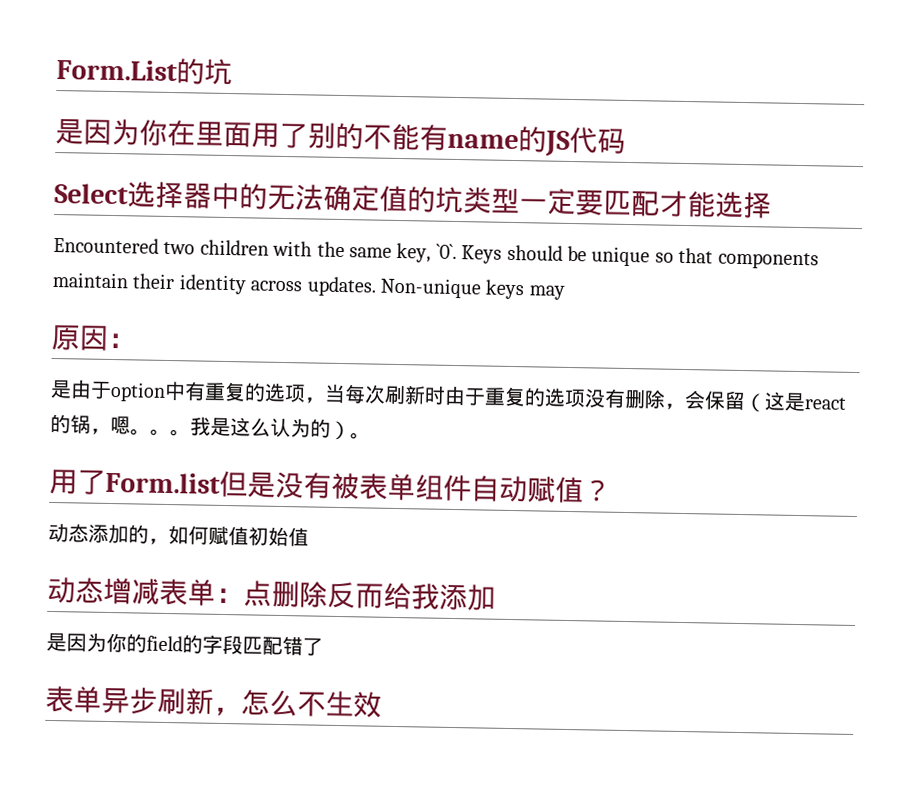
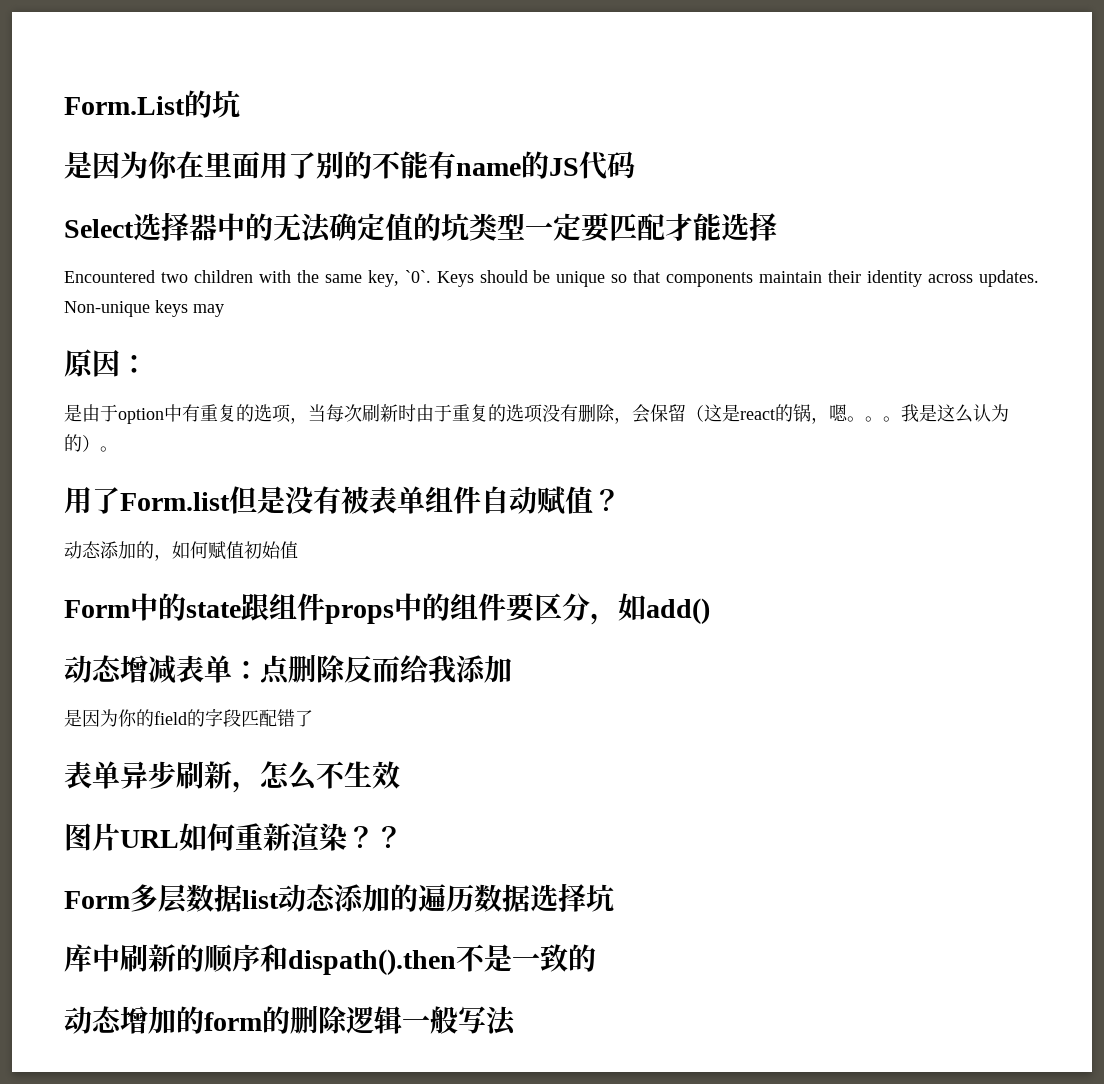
+ Form中的state跟组件props中的组件要区分，如add()
+ 图片URL如何重新渲染？？
+ Form多层数据list动态添加的遍历数据选择坑
+ 库中刷新的顺序和dispath().then不是一致的
+ 动态增加的form的删除逻辑一般写法

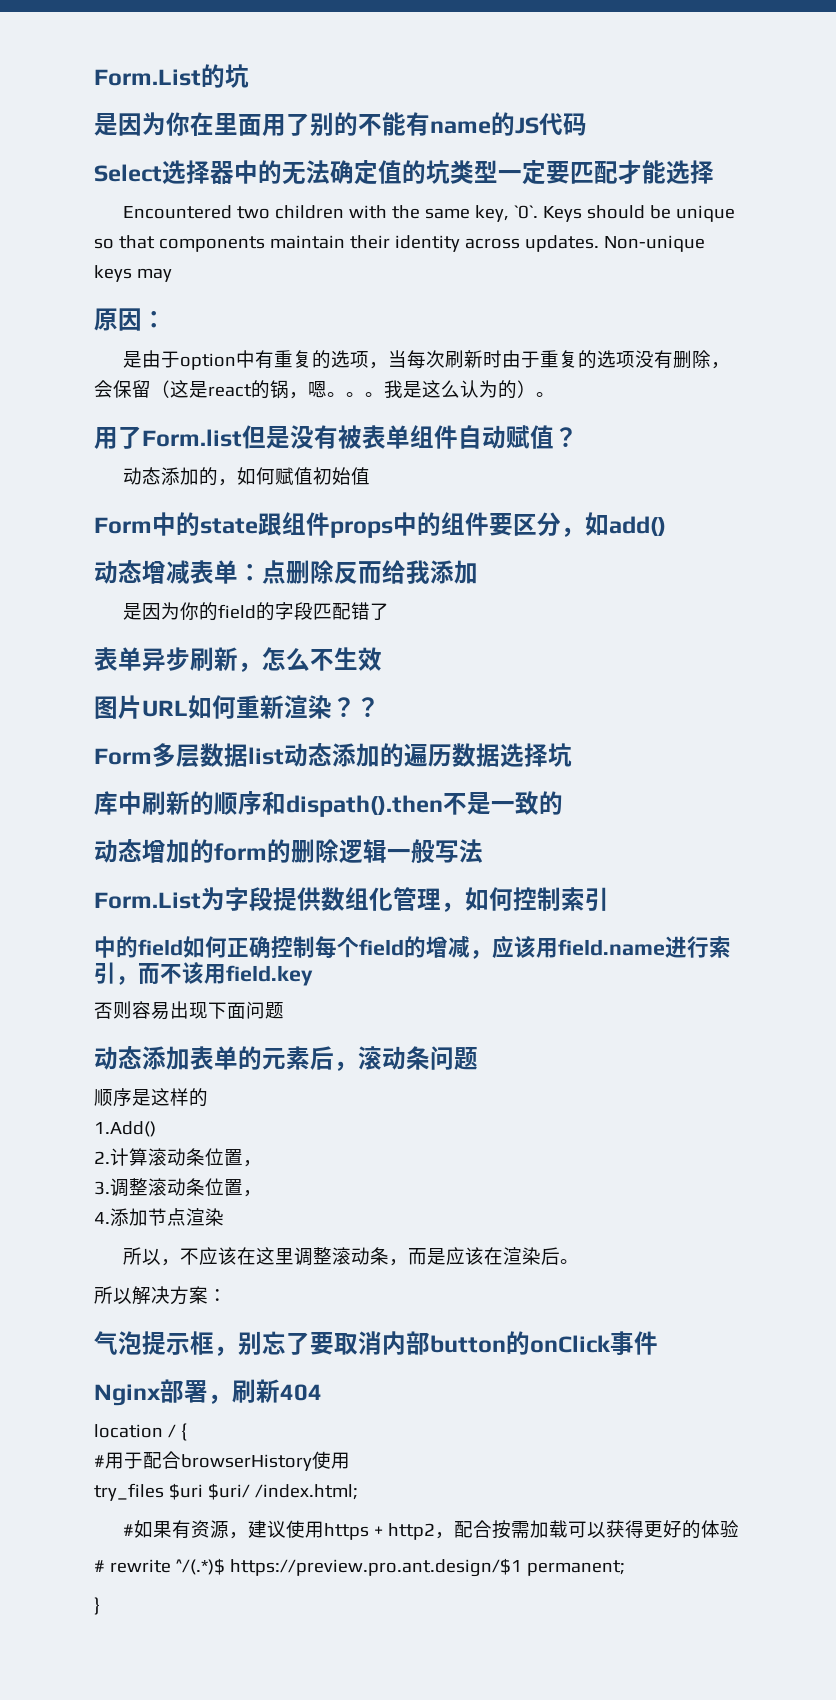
+ Form.List为字段提供数组化管理，如何控制索引
+ 中的field如何正确控制每个field的增减，应该用field.name进行索引，而不该用field.key
+ 否则容易出现下面问题
+ 动态添加表单的元素后，滚动条问题
+ 顺序是这样的
+ 1.Add()
+ 2.计算滚动条位置，
+ 3.调整滚动条位置，
+ 4.添加节点渲染
+ 所以，不应该在这里调整滚动条，而是应该在渲染后。
+ 所以解决方案：
+ 气泡提示框，别忘了要取消内部button的onClick事件
+ Nginx部署，刷新404
+ location / {
+ #用于配合browserHistory使用
+ try_files $uri $uri/ /index.html;
+ #如果有资源，建议使用https + http2，配合按需加载可以获得更好的体验
+ # rewrite ^/(.*)$ https://preview.pro.ant.design/$1 permanent;
+ }

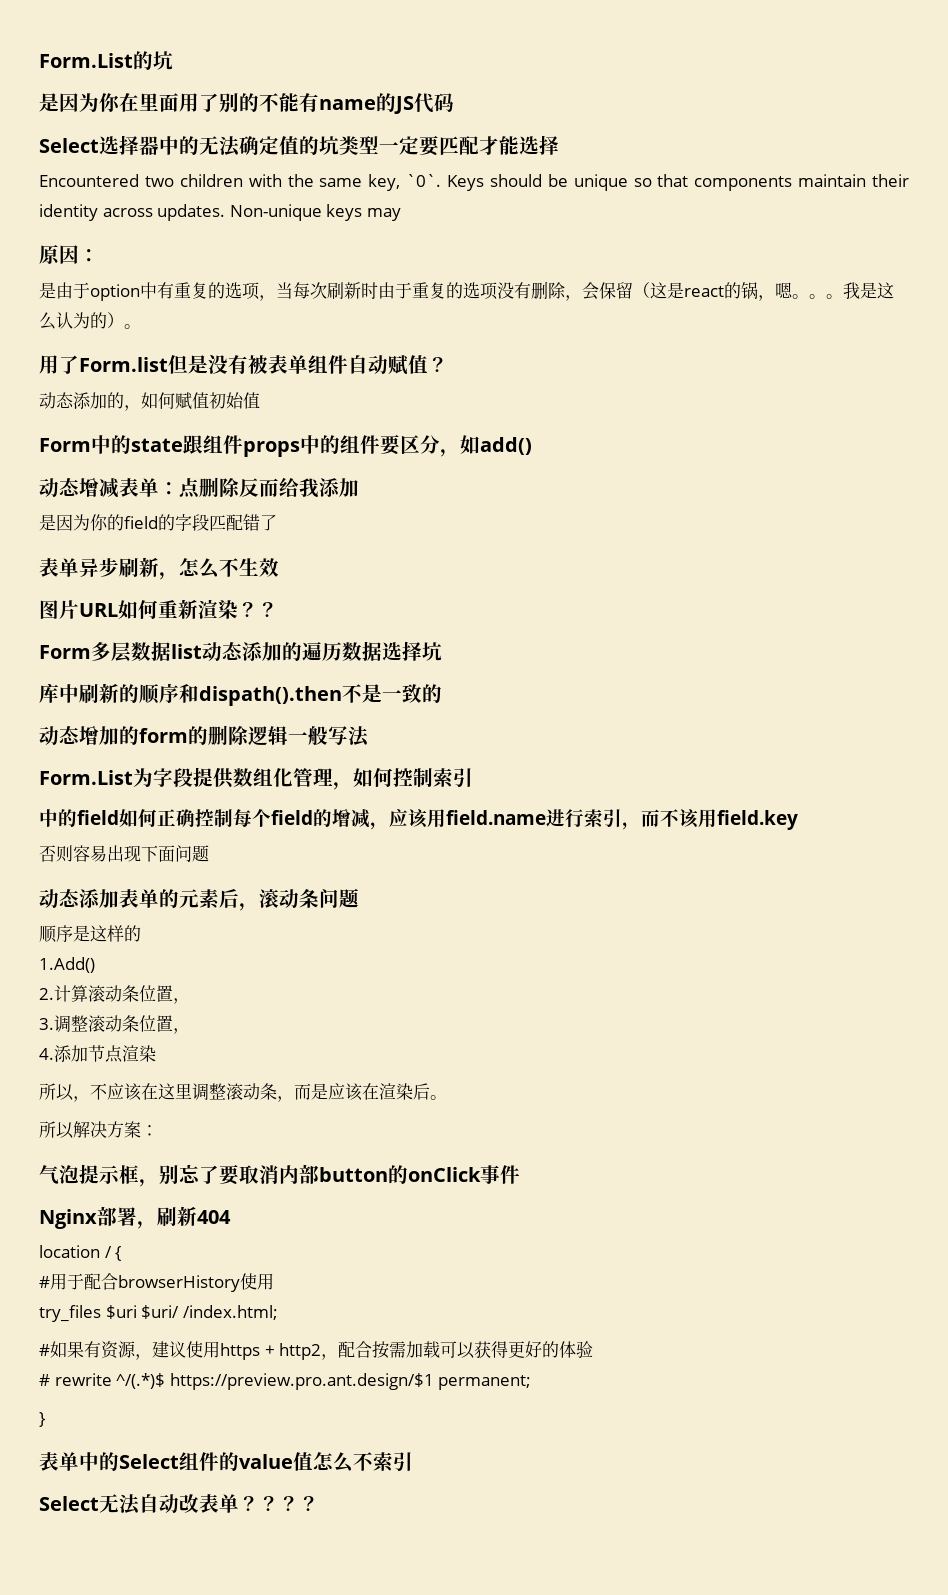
+ 表单中的Select组件的value值怎么不索引
+ Select无法自动改表单？？？？

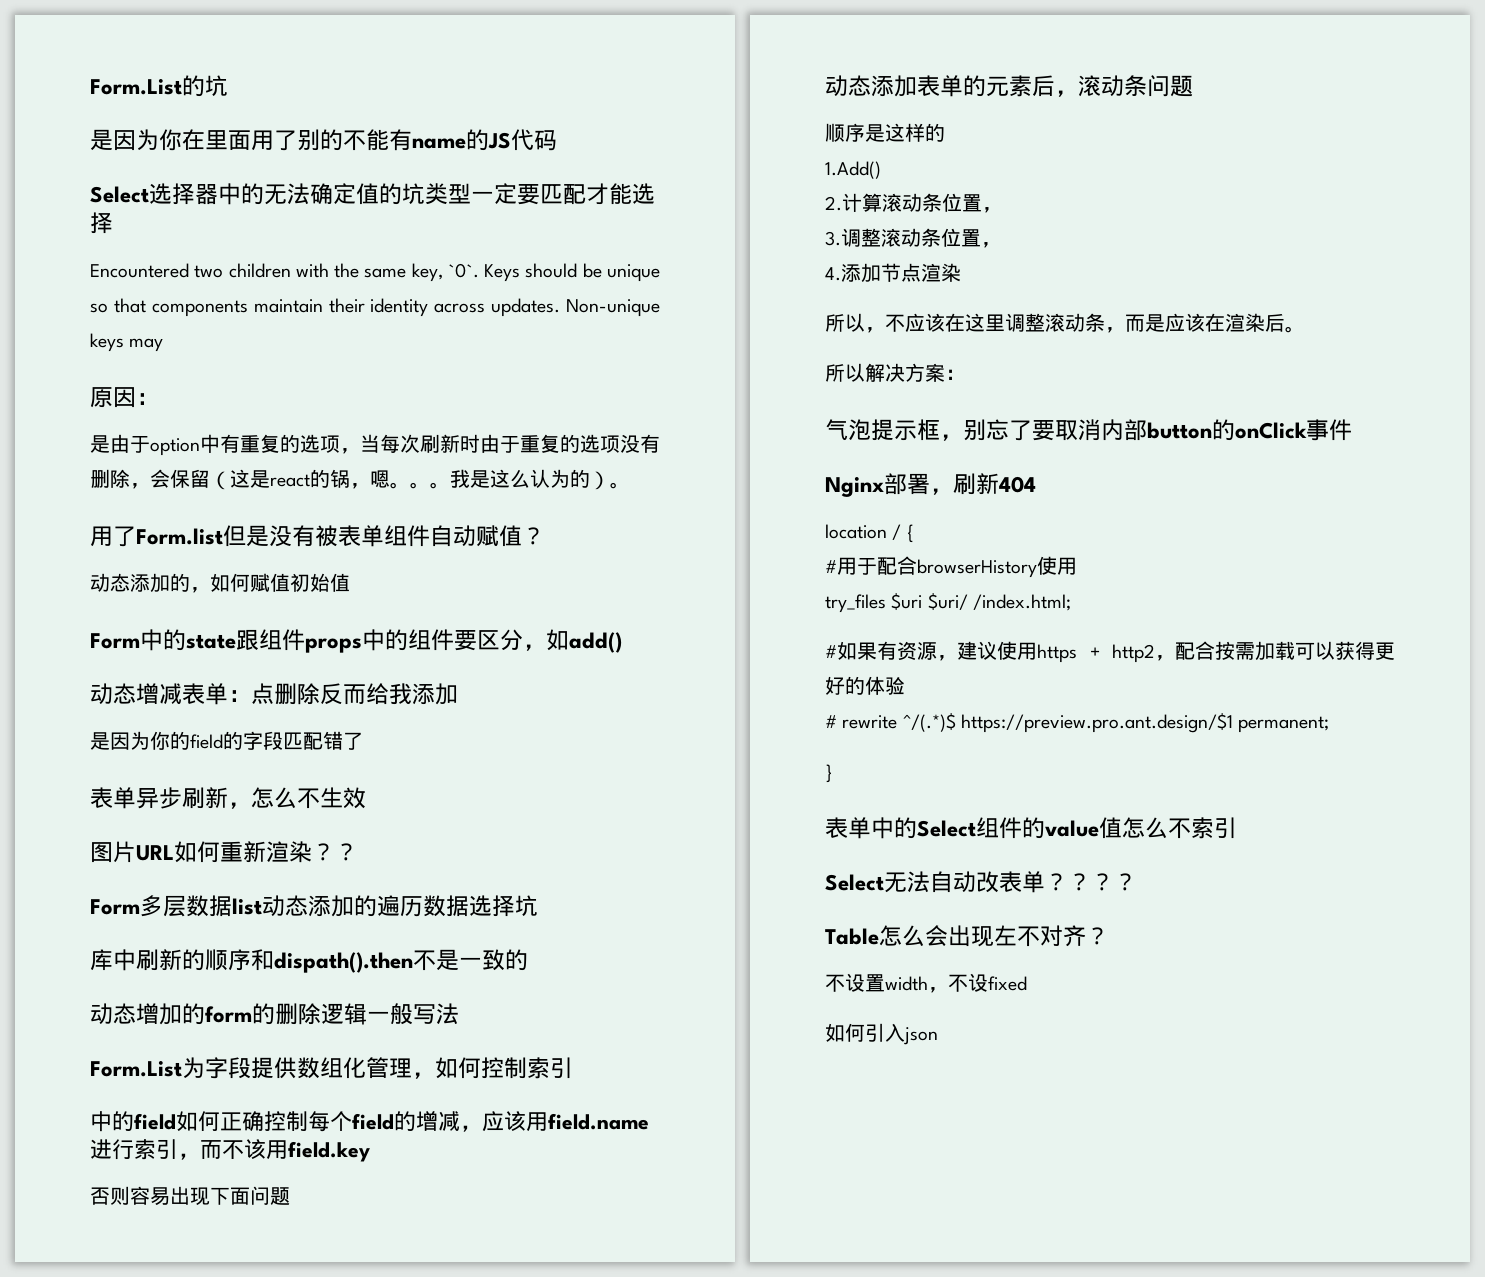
+ Table怎么会出现左不对齐？
+ 不设置width，不设fixed
+ 如何引入json

